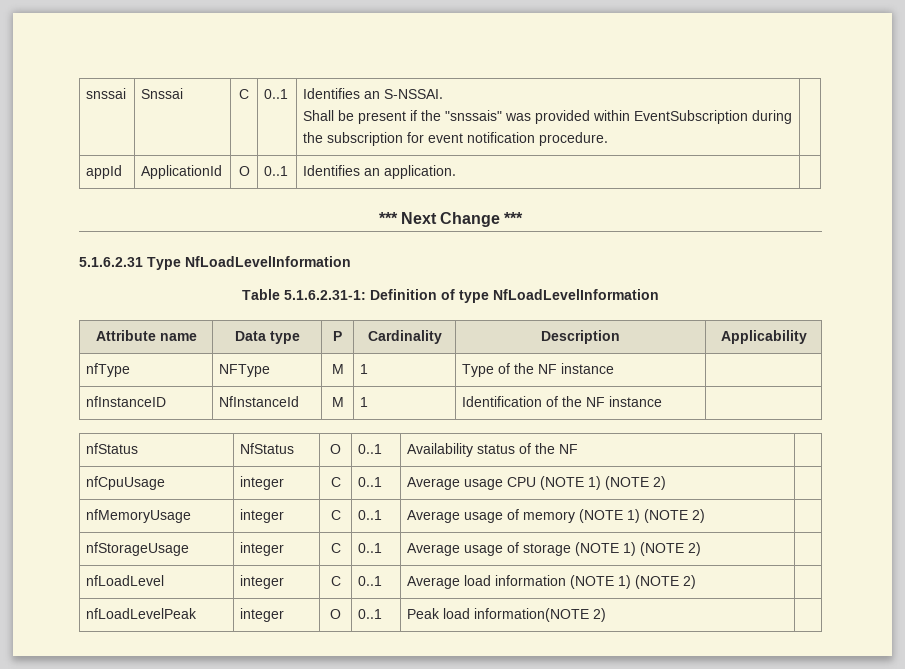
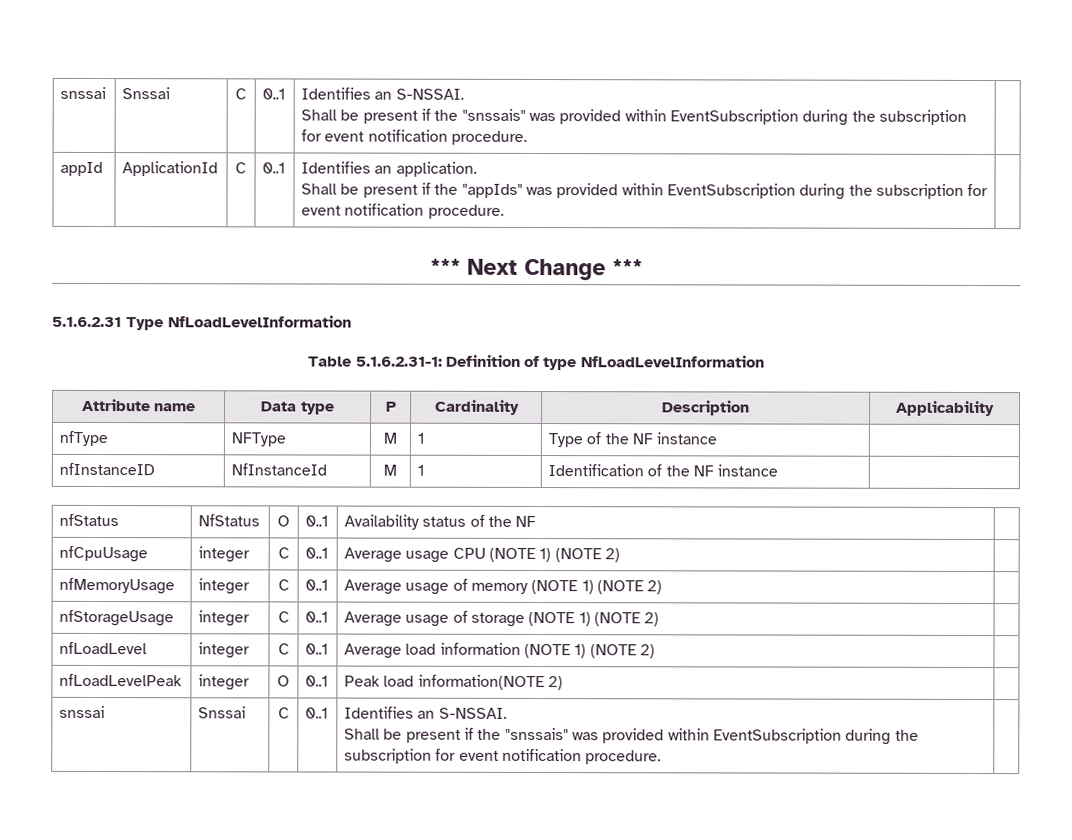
- appId | ApplicationId | O | 0..1 | Identifies an application. |
+ appId | ApplicationId | C | 0..1 | Identifies an application.
+ Shall be present if the "appIds" was provided within EventSubscription during the subscription for event notification procedure. |
  nfLoadLevelPeak | integer | O | 0..1 | Peak load information(NOTE 2) |
+ snssai | Snssai | C | 0..1 | Identifies an S-NSSAI.
+ Shall be present if the "snssais" was provided within EventSubscription during the subscription for event notification procedure. |

